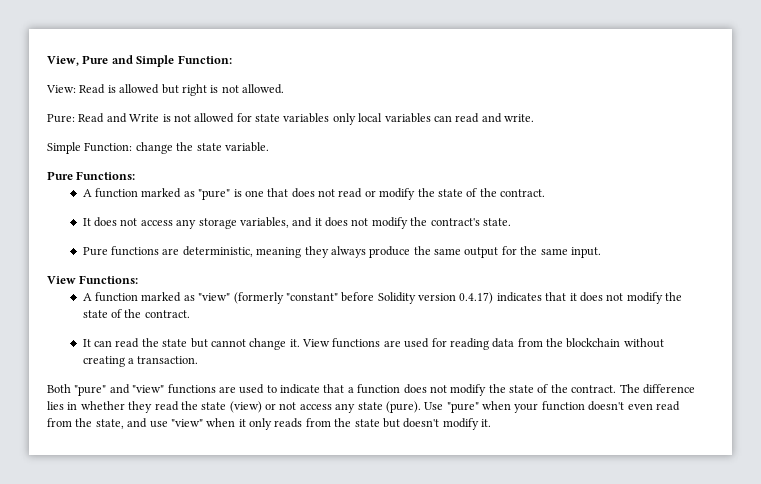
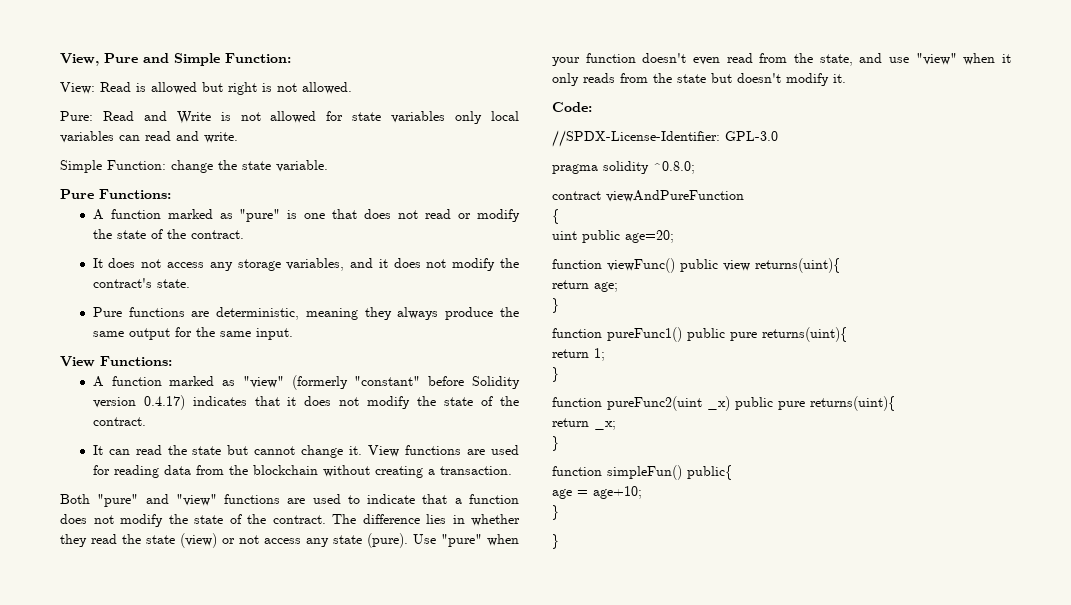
+ Code:
+ //SPDX-License-Identifier: GPL-3.0
+ pragma solidity ^0.8.0;
+ contract viewAndPureFunction
+ {
+ uint public age=20;
+ function viewFunc() public view returns(uint){
+ return age;
+ }
+ function pureFunc1() public pure returns(uint){
+ return 1;
+ }
+ function pureFunc2(uint _x) public pure returns(uint){
+ return _x;
+ }
+ function simpleFun() public{
+ age = age+10;
+ }
+ }

